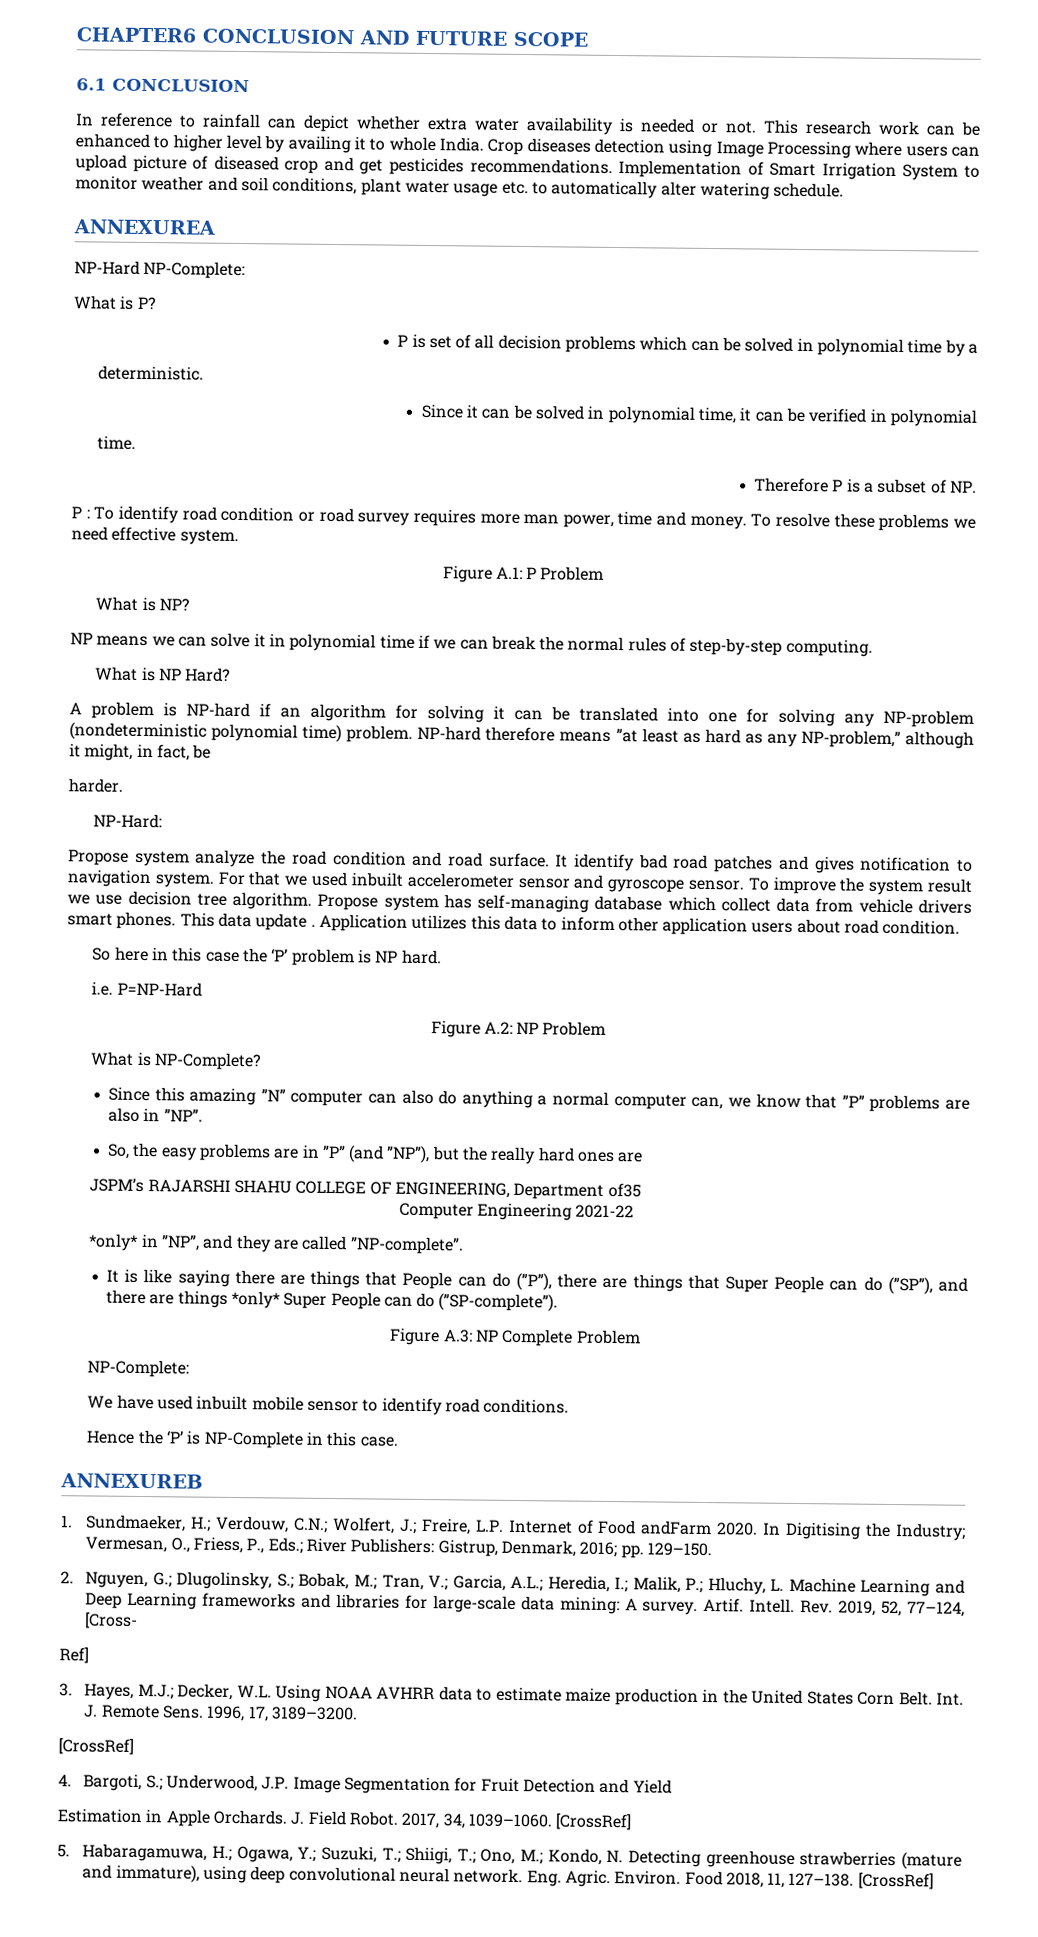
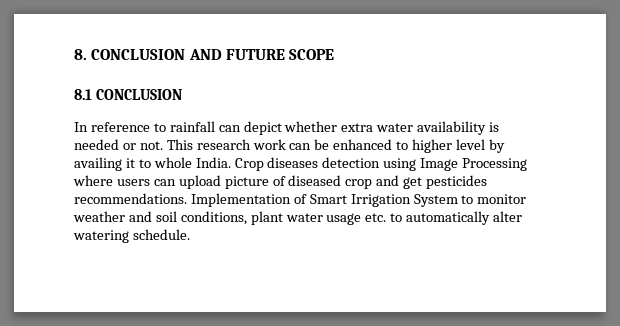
- CHAPTER6 CONCLUSION AND FUTURE SCOPE
+ 8. CONCLUSION AND FUTURE SCOPE
- 6.1 CONCLUSION
+ 8.1 CONCLUSION
- ANNEXUREA
- NP-Hard NP-Complete:
- What is P?
- P is set of all decision problems which can be solved in polynomial time by a
- deterministic.
- Since it can be solved in polynomial time, it can be verified in polynomial
- time.
- Therefore P is a subset of NP.
- P : To identify road condition or road survey requires more man power, time and money. To resolve these problems we need effective system.
- Figure A.1: P Problem
- What is NP?
- NP means we can solve it in polynomial time if we can break the normal rules of step-by-step computing.
- What is NP Hard?
- A problem is NP-hard if an algorithm for solving it can be translated into one for solving any NP-problem (nondeterministic polynomial time) problem. NP-hard therefore means ”at least as hard as any NP-problem,” although it might, in fact, be
- harder.
- NP-Hard:
- Propose system analyze the road condition and road surface. It identify bad road patches and gives notification to navigation system. For that we used inbuilt accelerometer sensor and gyroscope sensor. To improve the system result we use decision tree algorithm. Propose system has self-managing database which collect data from vehicle drivers smart phones. This data update . Application utilizes this data to inform other application users about road condition.
- So here in this case the ‘P’ problem is NP hard.
- i.e. P=NP-Hard
- Figure A.2: NP Problem
- What is NP-Complete?
- Since this amazing ”N” computer can also do anything a normal computer can, we know that ”P” problems are also in ”NP”.
- So, the easy problems are in ”P” (and ”NP”), but the really hard ones are
- JSPM’s RAJARSHI SHAHU COLLEGE OF ENGINEERING, Department of35
- Computer Engineering 2021-22
- *only* in ”NP”, and they are called ”NP-complete”.
- It is like saying there are things that People can do (”P”), there are things that Super People can do (”SP”), and there are things *only* Super People can do (”SP-complete”).
- Figure A.3: NP Complete Problem
- NP-Complete:
- We have used inbuilt mobile sensor to identify road conditions.
- Hence the ‘P’ is NP-Complete in this case.
- ANNEXUREB
- 1. Sundmaeker, H.; Verdouw, C.N.; Wolfert, J.; Freire, L.P. Internet of Food andFarm 2020. In Digitising the Industry; Vermesan, O., Friess, P., Eds.; River Publishers: Gistrup, Denmark, 2016; pp. 129–150.
- 2. Nguyen, G.; Dlugolinsky, S.; Bobak, M.; Tran, V.; Garcia, A.L.; Heredia, I.; Malik, P.; Hluchy, L. Machine Learning and Deep Learning frameworks and libraries for large-scale data mining: A survey. Artif. Intell. Rev. 2019, 52, 77–124, [Cross-
- Ref]
- 3. Hayes, M.J.; Decker, W.L. Using NOAA AVHRR data to estimate maize production in the United States Corn Belt. Int. J. Remote Sens. 1996, 17, 3189–3200.
- [CrossRef]
- 4. Bargoti, S.; Underwood, J.P. Image Segmentation for Fruit Detection and Yield
- Estimation in Apple Orchards. J. Field Robot. 2017, 34, 1039–1060. [CrossRef]
- 5. Habaragamuwa, H.; Ogawa, Y.; Suzuki, T.; Shiigi, T.; Ono, M.; Kondo, N. Detecting greenhouse strawberries (mature and immature), using deep convolutional neural network. Eng. Agric. Environ. Food 2018, 11, 127–138. [CrossRef]

